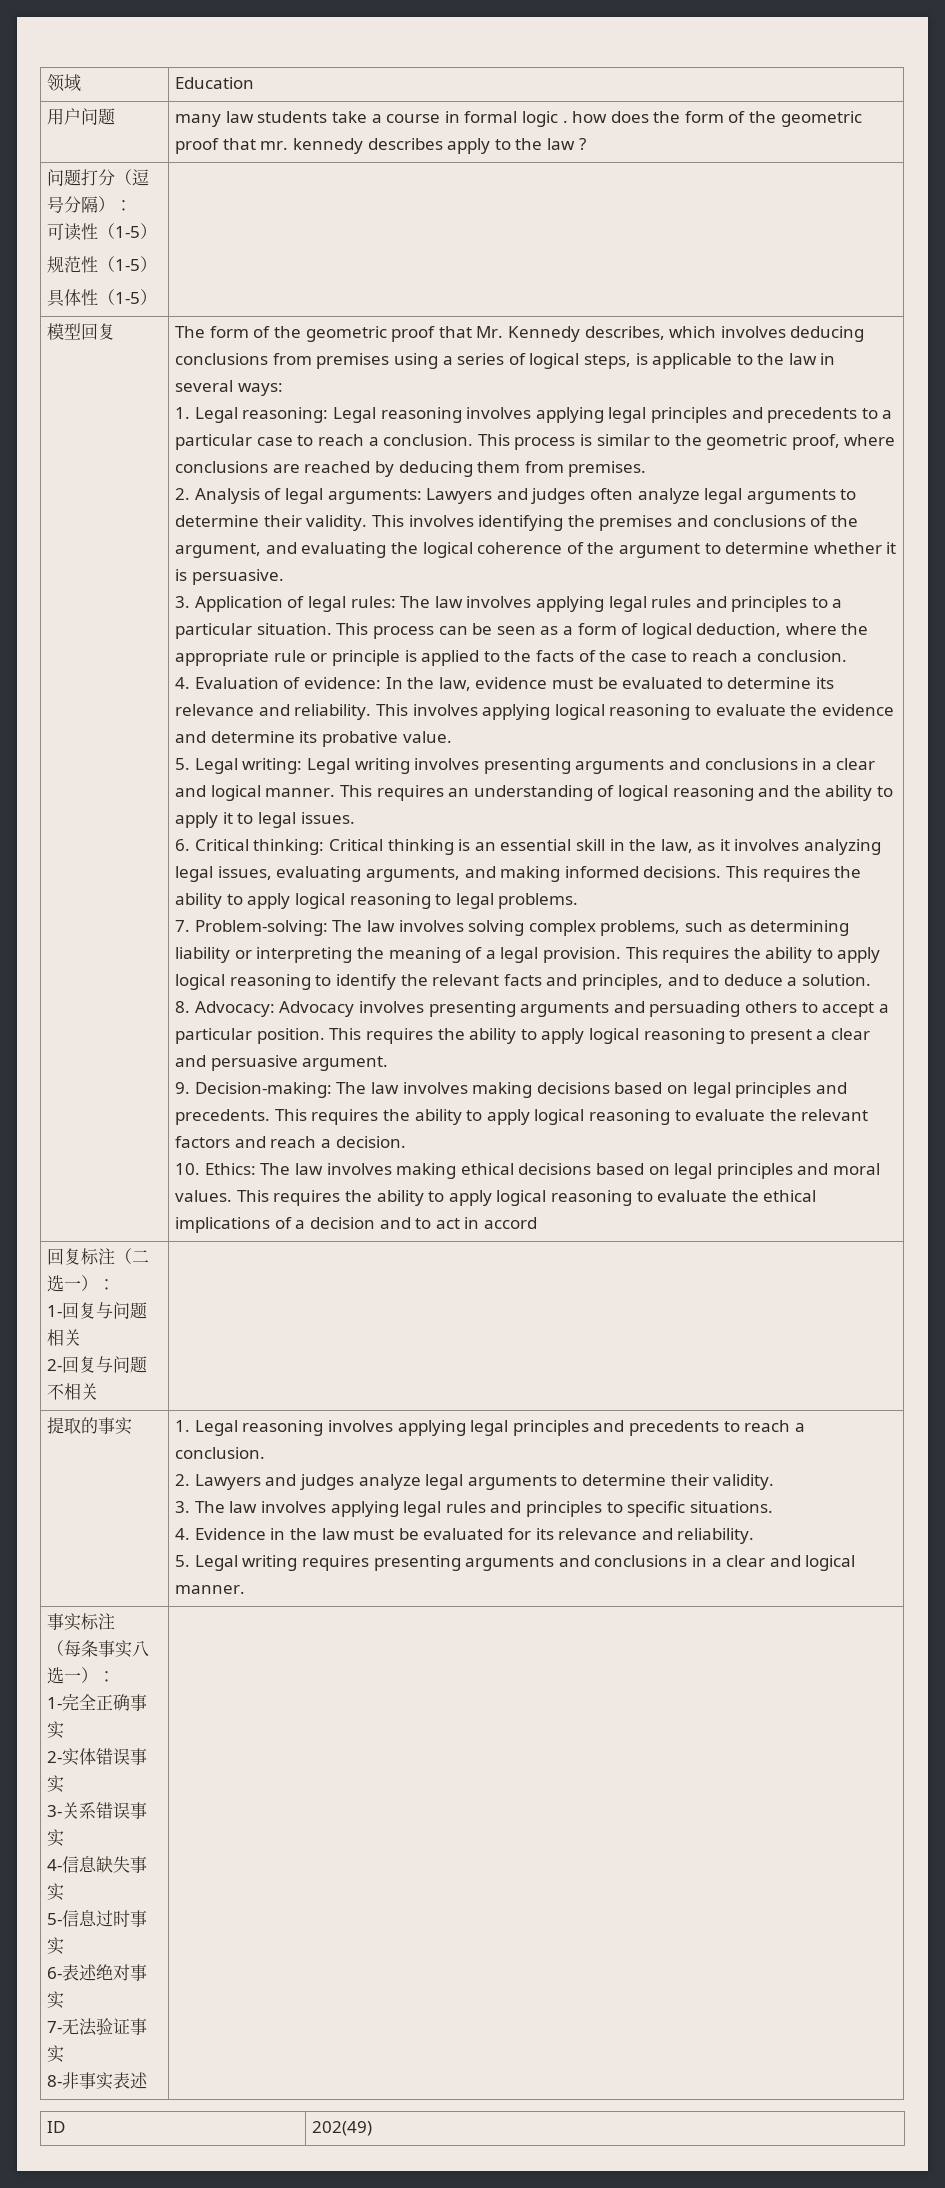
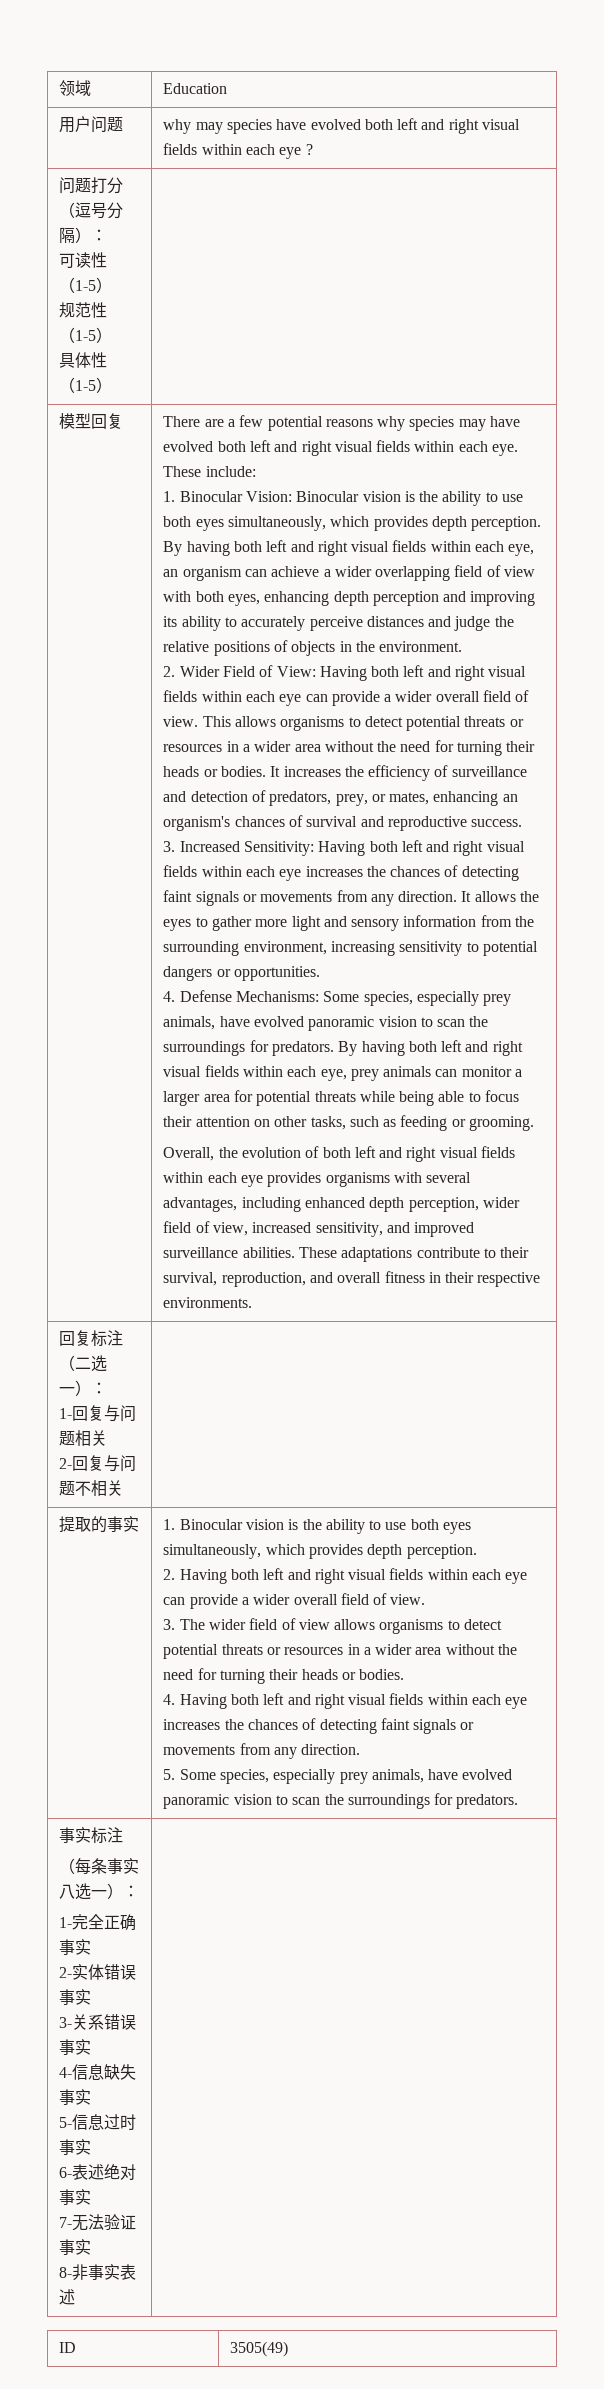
- 用户问题 | many law students take a course in formal logic . how does the form of the geometric proof that mr. kennedy describes apply to the law ?
+ 用户问题 | why may species have evolved both left and right visual fields within each eye ?
- The form of the geometric proof that Mr. Kennedy describes, which involves deducing conclusions from premises using a series of logical steps, is applicable to the law in several ways:
- 1. Legal reasoning: Legal reasoning involves applying legal principles and precedents to a particular case to reach a conclusion. This process is similar to the geometric proof, where conclusions are reached by deducing them from premises.
- 2. Analysis of legal arguments: Lawyers and judges often analyze legal arguments to determine their validity. This involves identifying the premises and conclusions of the argument, and evaluating the logical coherence of the argument to determine whether it is persuasive.
- 3. Application of legal rules: The law involves applying legal rules and principles to a particular situation. This process can be seen as a form of logical deduction, where the appropriate rule or principle is applied to the facts of the case to reach a conclusion.
- 4. Evaluation of evidence: In the law, evidence must be evaluated to determine its relevance and reliability. This involves applying logical reasoning to evaluate the evidence and determine its probative value.
- 5. Legal writing: Legal writing involves presenting arguments and conclusions in a clear and logical manner. This requires an understanding of logical reasoning and the ability to apply it to legal issues.
- 6. Critical thinking: Critical thinking is an essential skill in the law, as it involves analyzing legal issues, evaluating arguments, and making informed decisions. This requires the ability to apply logical reasoning to legal problems.
- 7. Problem-solving: The law involves solving complex problems, such as determining liability or interpreting the meaning of a legal provision. This requires the ability to apply logical reasoning to identify the relevant facts and principles, and to deduce a solution.
- 8. Advocacy: Advocacy involves presenting arguments and persuading others to accept a particular position. This requires the ability to apply logical reasoning to present a clear and persuasive argument.
- 9. Decision-making: The law involves making decisions based on legal principles and precedents. This requires the ability to apply logical reasoning to evaluate the relevant factors and reach a decision.
- 10. Ethics: The law involves making ethical decisions based on legal principles and moral values. This requires the ability to apply logical reasoning to evaluate the ethical implications of a decision and to act in accord
+ There are a few potential reasons why species may have evolved both left and right visual fields within each eye. These include:
+ 1. Binocular Vision: Binocular vision is the ability to use both eyes simultaneously, which provides depth perception. By having both left and right visual fields within each eye, an organism can achieve a wider overlapping field of view with both eyes, enhancing depth perception and improving its ability to accurately perceive distances and judge the relative positions of objects in the environment.
+ 2. Wider Field of View: Having both left and right visual fields within each eye can provide a wider overall field of view. This allows organisms to detect potential threats or resources in a wider area without the need for turning their heads or bodies. It increases the efficiency of surveillance and detection of predators, prey, or mates, enhancing an organism's chances of survival and reproductive success.
+ 3. Increased Sensitivity: Having both left and right visual fields within each eye increases the chances of detecting faint signals or movements from any direction. It allows the eyes to gather more light and sensory information from the surrounding environment, increasing sensitivity to potential dangers or opportunities.
+ 4. Defense Mechanisms: Some species, especially prey animals, have evolved panoramic vision to scan the surroundings for predators. By having both left and right visual fields within each eye, prey animals can monitor a larger area for potential threats while being able to focus their attention on other tasks, such as feeding or grooming.
+ Overall, the evolution of both left and right visual fields within each eye provides organisms with several advantages, including enhanced depth perception, wider field of view, increased sensitivity, and improved surveillance abilities. These adaptations contribute to their survival, reproduction, and overall fitness in their respective environments.
- 1. Legal reasoning involves applying legal principles and precedents to reach a conclusion.
- 2. Lawyers and judges analyze legal arguments to determine their validity.
- 3. The law involves applying legal rules and principles to specific situations.
- 4. Evidence in the law must be evaluated for its relevance and reliability.
- 5. Legal writing requires presenting arguments and conclusions in a clear and logical manner.
+ 1. Binocular vision is the ability to use both eyes simultaneously, which provides depth perception.
+ 2. Having both left and right visual fields within each eye can provide a wider overall field of view.
+ 3. The wider field of view allows organisms to detect potential threats or resources in a wider area without the need for turning their heads or bodies.
+ 4. Having both left and right visual fields within each eye increases the chances of detecting faint signals or movements from any direction.
+ 5. Some species, especially prey animals, have evolved panoramic vision to scan the surroundings for predators.
- ID | 202(49)
+ ID | 3505(49)

